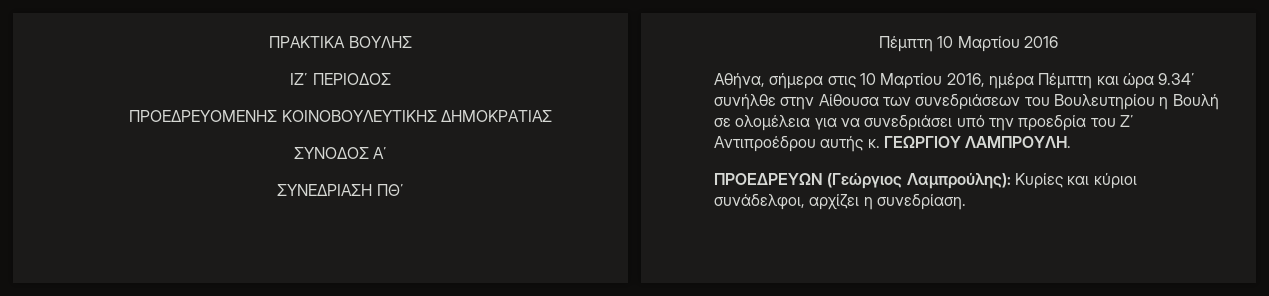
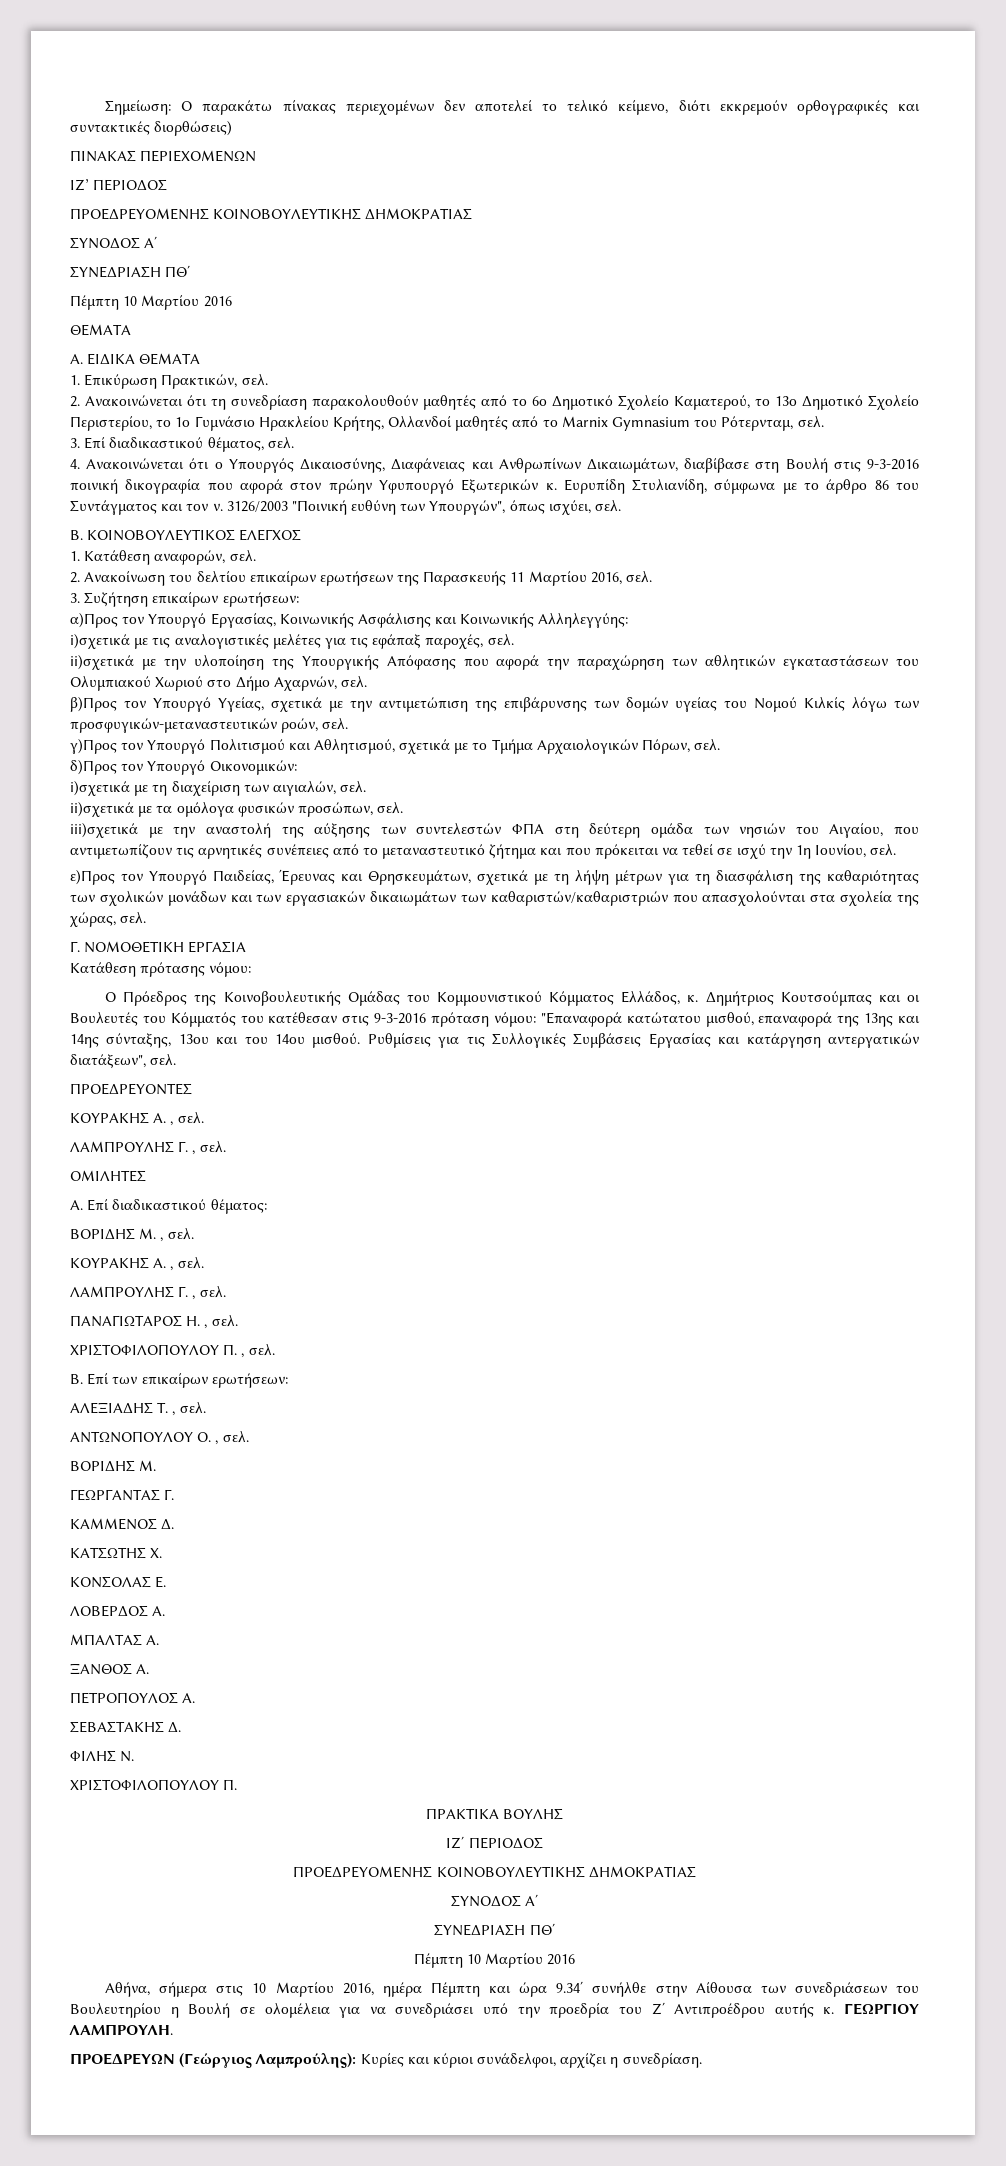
+ Σημείωση: Ο παρακάτω πίνακας περιεχομένων δεν αποτελεί το τελικό κείμενο, διότι εκκρεμούν ορθογραφικές και συντακτικές διορθώσεις)
+ ΠΙΝΑΚΑΣ ΠΕΡΙΕΧΟΜΕΝΩΝ
+ ΙΖ’ ΠΕΡΙΟΔΟΣ
+ ΠΡΟΕΔΡΕΥΟΜΕΝΗΣ ΚΟΙΝΟΒΟΥΛΕΥΤΙΚΗΣ ΔΗΜΟΚΡΑΤΙΑΣ
+ ΣΥΝΟΔΟΣ Α΄
+ ΣΥΝΕΔΡΙΑΣΗ ΠΘ΄
+ Πέμπτη 10 Μαρτίου 2016
+ ΘΕΜΑΤΑ
+ Α. ΕΙΔΙΚΑ ΘΕΜΑΤΑ
+ 1. Επικύρωση Πρακτικών, σελ.
+ 2. Ανακοινώνεται ότι τη συνεδρίαση παρακολουθούν μαθητές από το 6ο Δημοτικό Σχολείο Καματερού, το 13ο Δημοτικό Σχολείο Περιστερίου, το 1ο Γυμνάσιο Ηρακλείου Κρήτης, Ολλανδοί μαθητές από το Marnix Gymnasium του Ρότερνταμ, σελ.
+ 3. Επί διαδικαστικού θέματος, σελ.
+ 4. Ανακοινώνεται ότι ο Υπουργός Δικαιοσύνης, Διαφάνειας και Ανθρωπίνων Δικαιωμάτων, διαβίβασε στη Βουλή στις 9-3-2016 ποινική δικογραφία που αφορά στον πρώην Υφυπουργό Εξωτερικών κ. Ευρυπίδη Στυλιανίδη, σύμφωνα με το άρθρο 86 του Συντάγματος και τον ν. 3126/2003 "Ποινική ευθύνη των Υπουργών", όπως ισχύει, σελ.
+ Β. ΚΟΙΝΟΒΟΥΛΕΥΤΙΚΟΣ ΕΛΕΓΧΟΣ
+ 1. Κατάθεση αναφορών, σελ.
+ 2. Ανακοίνωση του δελτίου επικαίρων ερωτήσεων της Παρασκευής 11 Μαρτίου 2016, σελ.
+ 3. Συζήτηση επικαίρων ερωτήσεων:
+ α)Προς τον Υπουργό Εργασίας, Κοινωνικής Ασφάλισης και Κοινωνικής Αλληλεγγύης:
+ i)σχετικά με τις αναλογιστικές μελέτες για τις εφάπαξ παροχές, σελ.
+ ii)σχετικά με την υλοποίηση της Υπουργικής Απόφασης που αφορά την παραχώρηση των αθλητικών εγκαταστάσεων του Ολυμπιακού Χωριού στο Δήμο Αχαρνών, σελ.
+ β)Προς τον Υπουργό Υγείας, σχετικά με την αντιμετώπιση της επιβάρυνσης των δομών υγείας του Νομού Κιλκίς λόγω των προσφυγικών-μεταναστευτικών ροών, σελ.
+ γ)Προς τον Υπουργό Πολιτισμού και Αθλητισμού, σχετικά με το Τμήμα Αρχαιολογικών Πόρων, σελ.
+ δ)Προς τον Υπουργό Οικονομικών:
+ i)σχετικά με τη διαχείριση των αιγιαλών, σελ.
+ ii)σχετικά με τα ομόλογα φυσικών προσώπων, σελ.
+ iii)σχετικά με την αναστολή της αύξησης των συντελεστών ΦΠΑ στη δεύτερη ομάδα των νησιών του Αιγαίου, που αντιμετωπίζουν τις αρνητικές συνέπειες από το μεταναστευτικό ζήτημα και που πρόκειται να τεθεί σε ισχύ την 1η Ιουνίου, σελ.
+ ε)Προς τον Υπουργό Παιδείας, Έρευνας και Θρησκευμάτων, σχετικά με τη λήψη μέτρων για τη διασφάλιση της καθαριότητας των σχολικών μονάδων και των εργασιακών δικαιωμάτων των καθαριστών/καθαριστριών που απασχολούνται στα σχολεία της χώρας, σελ.
+ Γ. ΝΟΜΟΘΕΤΙΚΗ ΕΡΓΑΣΙΑ
+ Κατάθεση πρότασης νόμου:
+ Ο Πρόεδρος της Κοινοβουλευτικής Ομάδας του Κομμουνιστικού Κόμματος Ελλάδος, κ. Δημήτριος Κουτσούμπας και οι Βουλευτές του Κόμματός του κατέθεσαν στις 9-3-2016 πρόταση νόμου: "Επαναφορά κατώτατου μισθού, επαναφορά της 13ης και 14ης σύνταξης, 13ου και του 14ου μισθού. Ρυθμίσεις για τις Συλλογικές Συμβάσεις Εργασίας και κατάργηση αντεργατικών διατάξεων", σελ.
+ ΠΡΟΕΔΡΕΥΟΝΤΕΣ
+ ΚΟΥΡΑΚΗΣ Α. , σελ.
+ ΛΑΜΠΡΟΥΛΗΣ Γ. , σελ.
+ ΟΜΙΛΗΤΕΣ
+ Α. Επί διαδικαστικού θέματος:
+ ΒΟΡΙΔΗΣ Μ. , σελ.
+ ΚΟΥΡΑΚΗΣ Α. , σελ.
+ ΛΑΜΠΡΟΥΛΗΣ Γ. , σελ.
+ ΠΑΝΑΓΙΩΤΑΡΟΣ Η. , σελ.
+ ΧΡΙΣΤΟΦΙΛΟΠΟΥΛΟΥ Π. , σελ.
+ Β. Επί των επικαίρων ερωτήσεων:
+ ΑΛΕΞΙΑΔΗΣ Τ. , σελ.
+ ΑΝΤΩΝΟΠΟΥΛΟΥ Ο. , σελ.
+ ΒΟΡΙΔΗΣ Μ.
+ ΓΕΩΡΓΑΝΤΑΣ Γ.
+ ΚΑΜΜΕΝΟΣ Δ.
+ ΚΑΤΣΩΤΗΣ Χ.
+ ΚΟΝΣΟΛΑΣ Ε.
+ ΛΟΒΕΡΔΟΣ Α.
+ ΜΠΑΛΤΑΣ Α.
+ ΞΑΝΘΟΣ Α.
+ ΠΕΤΡΟΠΟΥΛΟΣ Α.
+ ΣΕΒΑΣΤΑΚΗΣ Δ.
+ ΦΙΛΗΣ Ν.
+ ΧΡΙΣΤΟΦΙΛΟΠΟΥΛΟΥ Π.

